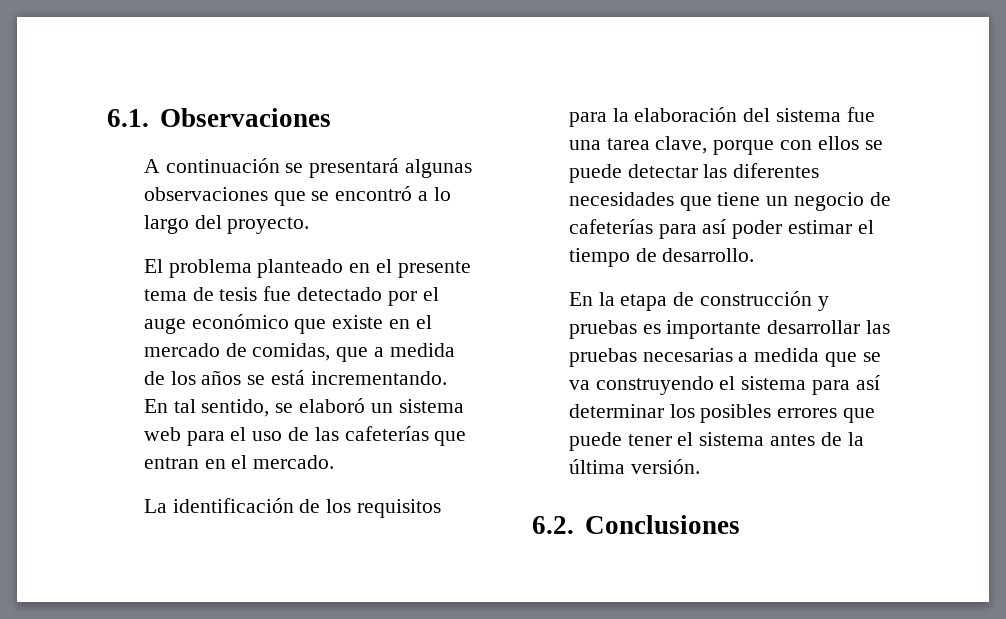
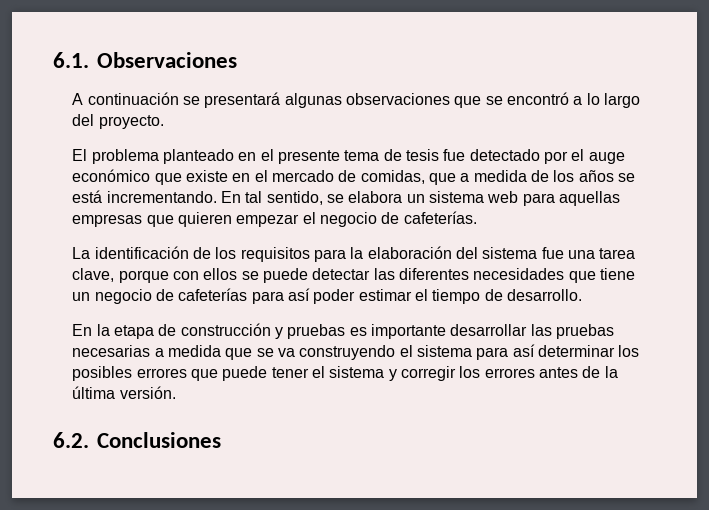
- En tal sentido, se elaboró un sistema web para el uso de las cafeterías que entran en el mercado.
+ En tal sentido, se elabora un sistema web para aquellas empresas que quieren empezar el negocio de cafeterías.
- En la etapa de construcción y pruebas es importante desarrollar las pruebas necesarias a medida que se va construyendo el sistema para así determinar los posibles errores que puede tener el sistema antes de la última versión.
+ En la etapa de construcción y pruebas es importante desarrollar las pruebas necesarias a medida que se va construyendo el sistema para así determinar los posibles errores que puede tener el sistema y corregir los errores antes de la última versión.

